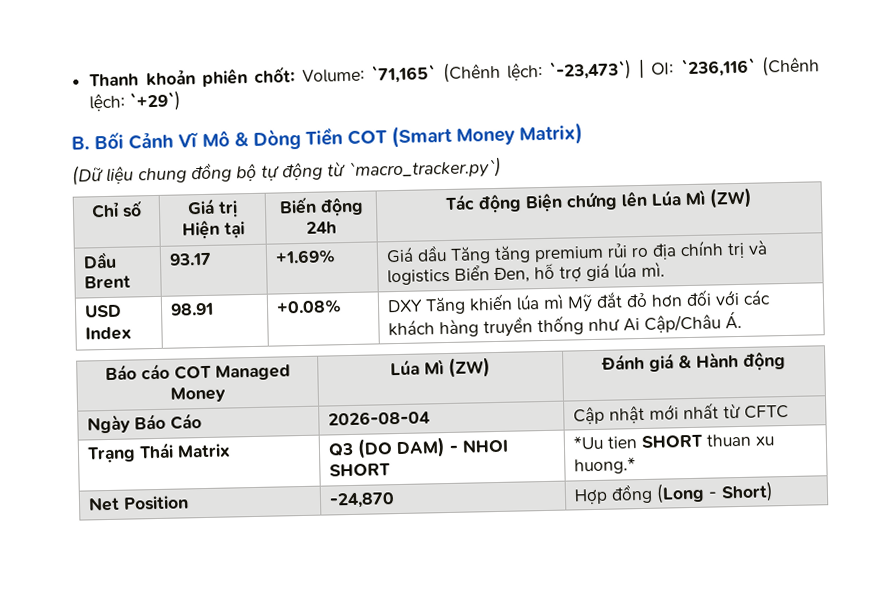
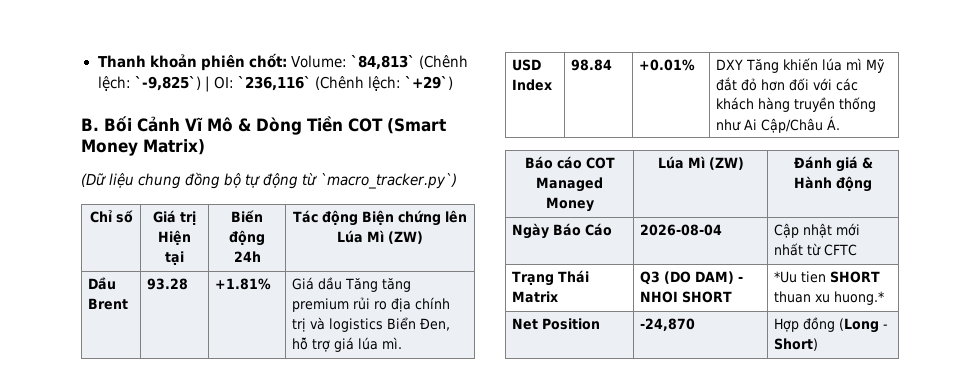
- Thanh khoản phiên chốt: Volume: `71,165` (Chênh lệch: `-23,473`) | OI: `236,116` (Chênh lệch: `+29`)
+ Thanh khoản phiên chốt: Volume: `84,813` (Chênh lệch: `-9,825`) | OI: `236,116` (Chênh lệch: `+29`)
- Dầu Brent | 93.17 | +1.69% | Giá dầu Tăng tăng premium rủi ro địa chính trị và logistics Biển Đen, hỗ trợ giá lúa mì.
+ Dầu Brent | 93.28 | +1.81% | Giá dầu Tăng tăng premium rủi ro địa chính trị và logistics Biển Đen, hỗ trợ giá lúa mì.
- USD Index | 98.91 | +0.08% | DXY Tăng khiến lúa mì Mỹ đắt đỏ hơn đối với các khách hàng truyền thống như Ai Cập/Châu Á.
+ USD Index | 98.84 | +0.01% | DXY Tăng khiến lúa mì Mỹ đắt đỏ hơn đối với các khách hàng truyền thống như Ai Cập/Châu Á.

